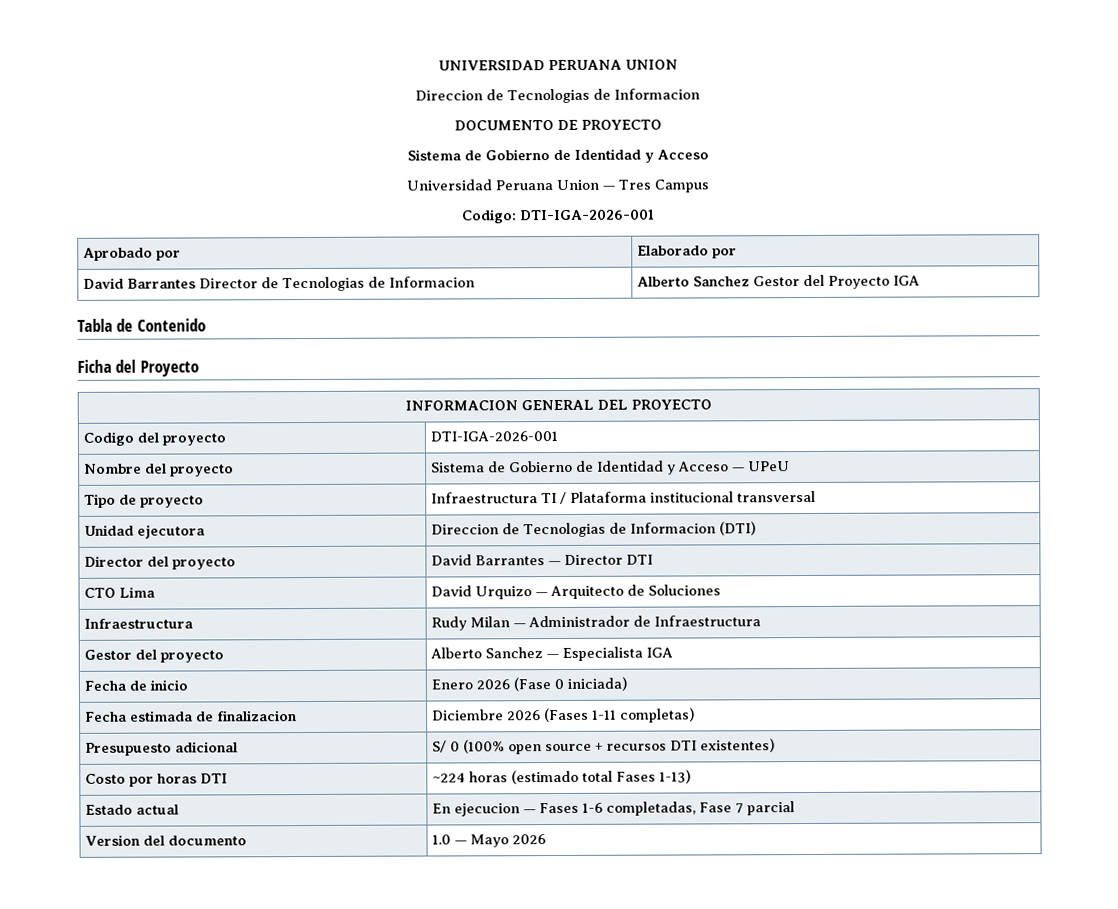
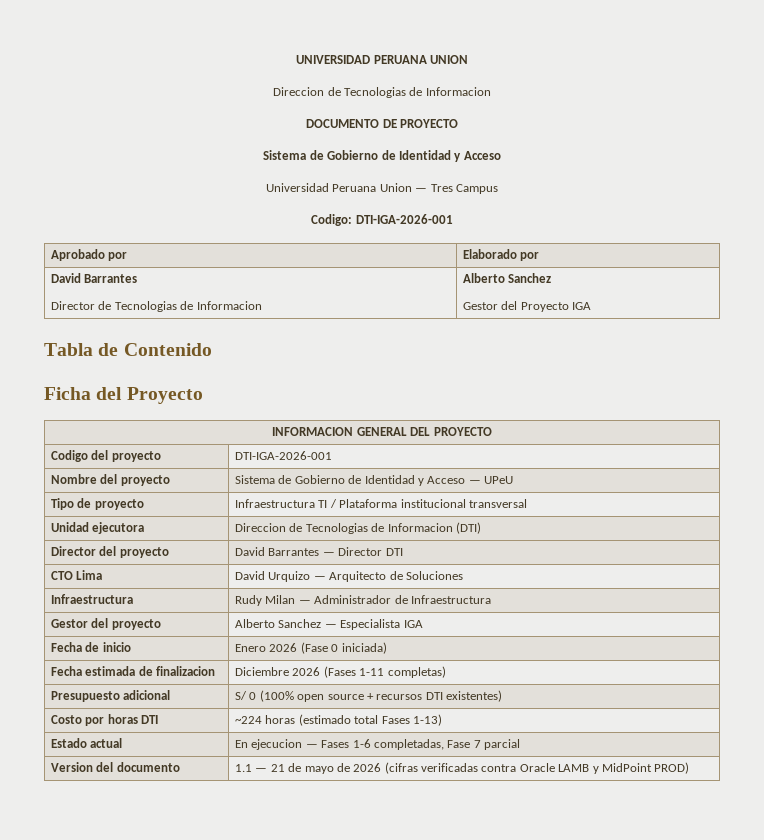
  Aprobado por | Elaborado por
- David Barrantes Director de Tecnologias de Informacion | Alberto Sanchez Gestor del Proyecto IGA
+ David Barrantes
+ Director de Tecnologias de Informacion | Alberto Sanchez
+ Gestor del Proyecto IGA
- Version del documento | 1.0 — Mayo 2026
+ Version del documento | 1.1 — 21 de mayo de 2026 (cifras verificadas contra Oracle LAMB y MidPoint PROD)

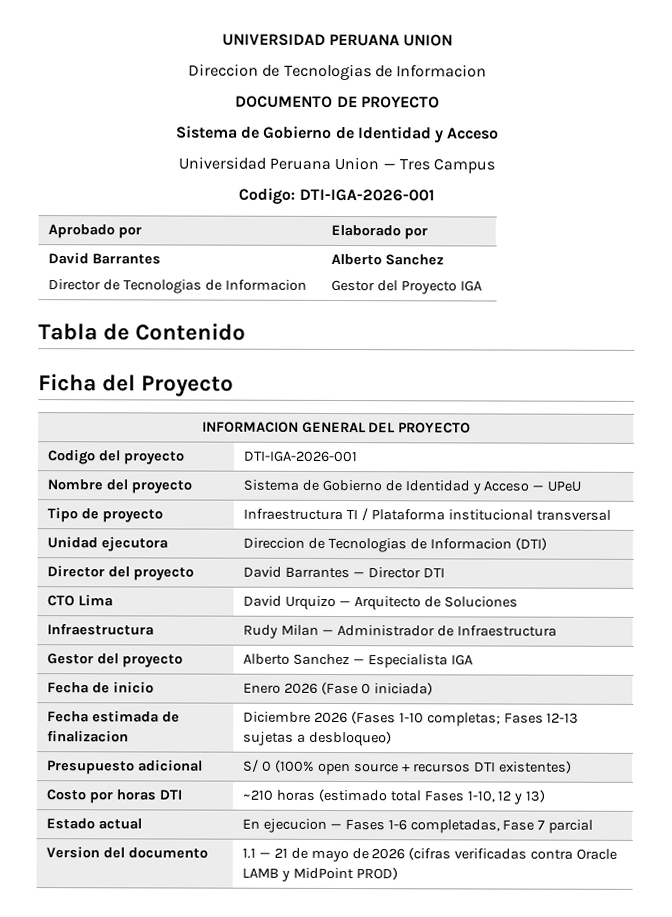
- Fecha estimada de finalizacion | Diciembre 2026 (Fases 1-11 completas)
+ Fecha estimada de finalizacion | Diciembre 2026 (Fases 1-10 completas; Fases 12-13 sujetas a desbloqueo)
- Costo por horas DTI | ~224 horas (estimado total Fases 1-13)
+ Costo por horas DTI | ~210 horas (estimado total Fases 1-10, 12 y 13)

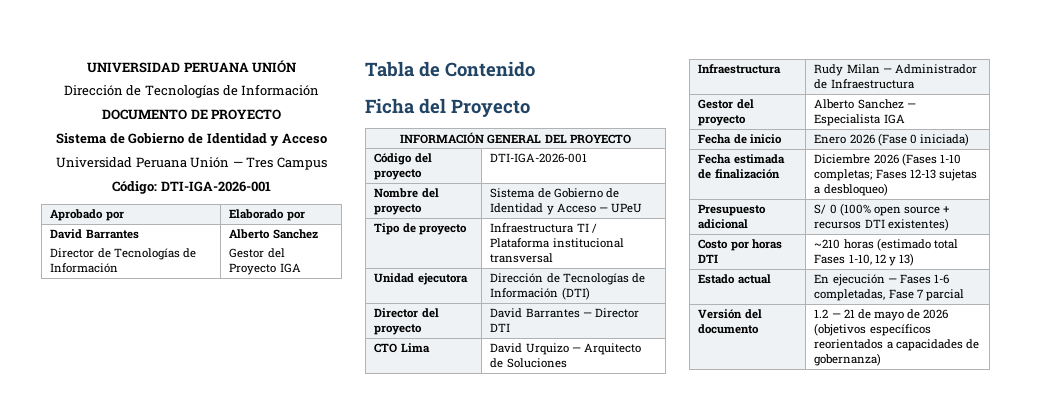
- UNIVERSIDAD PERUANA UNION
- Direccion de Tecnologias de Informacion
+ UNIVERSIDAD PERUANA UNIÓN
+ Dirección de Tecnologías de Información
- Universidad Peruana Union — Tres Campus
+ Universidad Peruana Unión — Tres Campus
- Codigo: DTI-IGA-2026-001
+ Código: DTI-IGA-2026-001
  Aprobado por | Elaborado por
  David Barrantes
- Director de Tecnologias de Informacion | Alberto Sanchez
+ Director de Tecnologías de Información | Alberto Sanchez
- INFORMACION GENERAL DEL PROYECTO
+ INFORMACIÓN GENERAL DEL PROYECTO
- Codigo del proyecto | DTI-IGA-2026-001
+ Código del proyecto | DTI-IGA-2026-001
- Unidad ejecutora | Direccion de Tecnologias de Informacion (DTI)
+ Unidad ejecutora | Dirección de Tecnologías de Información (DTI)
- Fecha estimada de finalizacion | Diciembre 2026 (Fases 1-10 completas; Fases 12-13 sujetas a desbloqueo)
+ Fecha estimada de finalización | Diciembre 2026 (Fases 1-10 completas; Fases 12-13 sujetas a desbloqueo)
- Estado actual | En ejecucion — Fases 1-6 completadas, Fase 7 parcial
+ Estado actual | En ejecución — Fases 1-6 completadas, Fase 7 parcial
- Version del documento | 1.1 — 21 de mayo de 2026 (cifras verificadas contra Oracle LAMB y MidPoint PROD)
+ Versión del documento | 1.2 — 21 de mayo de 2026 (objetivos específicos reorientados a capacidades de gobernanza)

